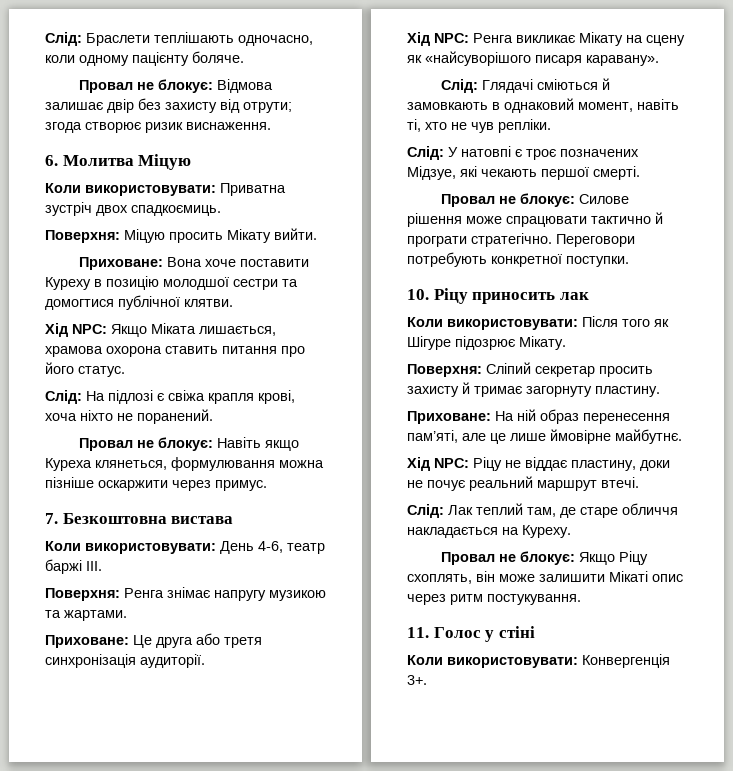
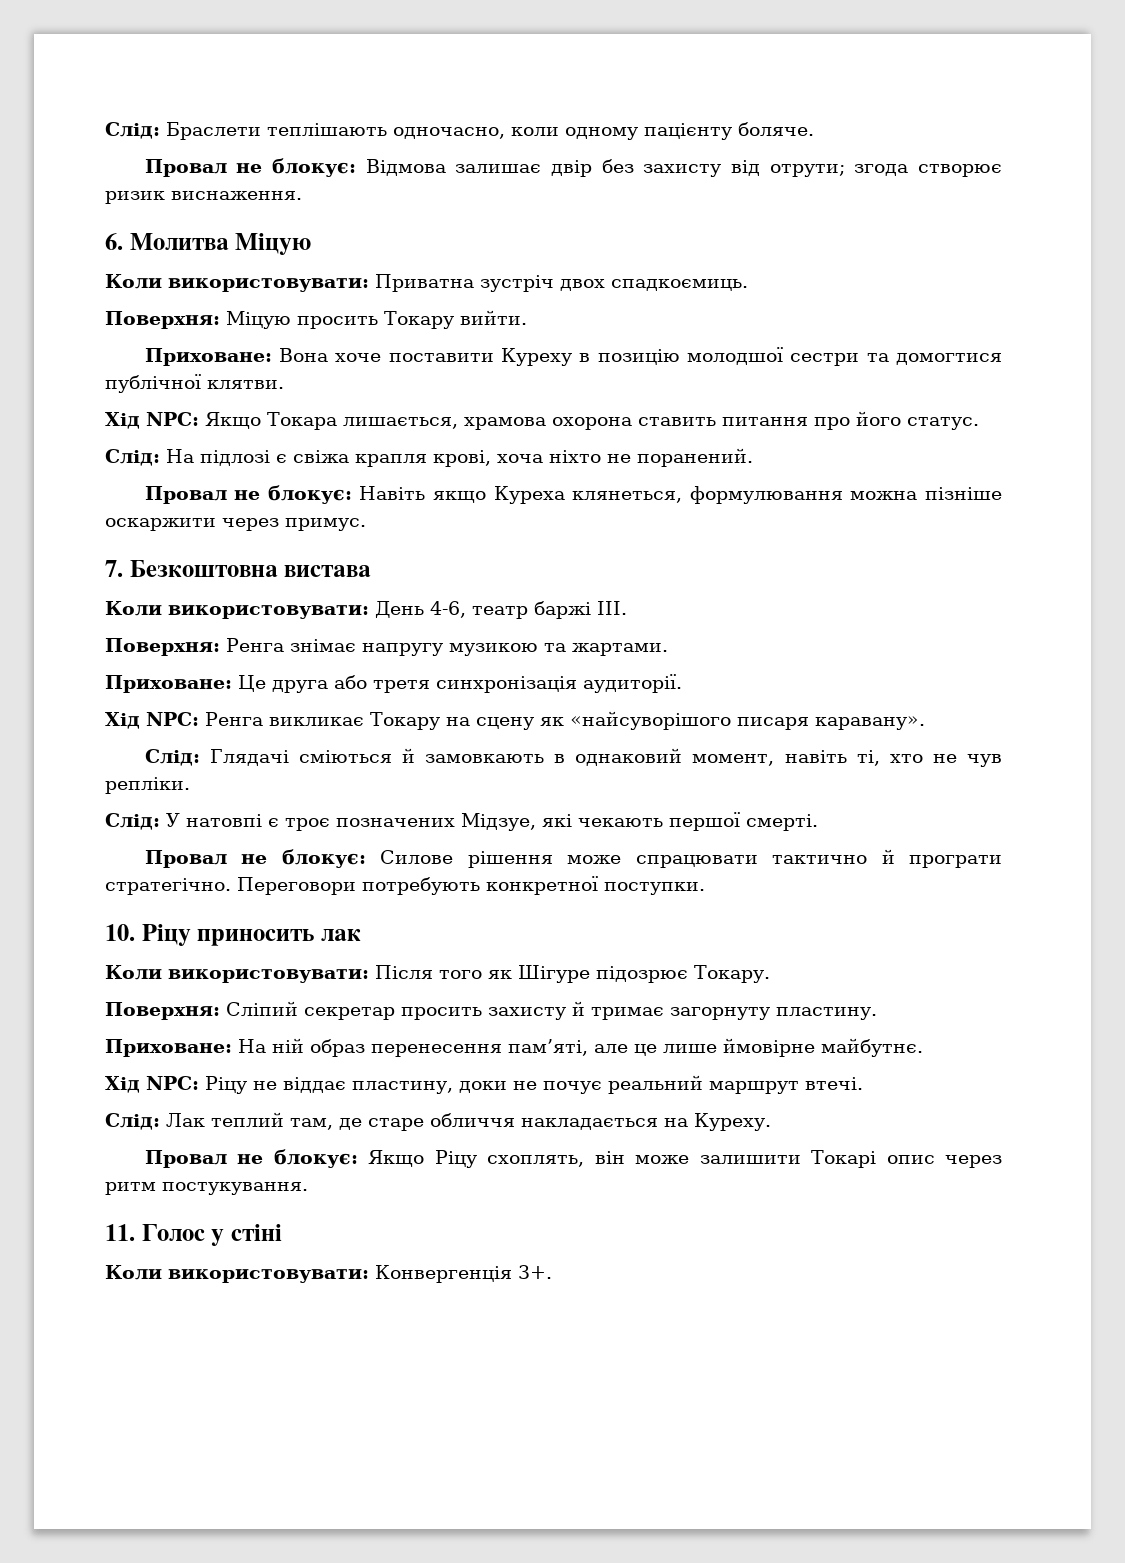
- Поверхня: Міцую просить Мікату вийти.
+ Поверхня: Міцую просить Токару вийти.
- Хід NPC: Якщо Міката лишається, храмова охорона ставить питання про його статус.
+ Хід NPC: Якщо Токара лишається, храмова охорона ставить питання про його статус.
- Хід NPC: Ренга викликає Мікату на сцену як «найсуворішого писаря каравану».
+ Хід NPC: Ренга викликає Токару на сцену як «найсуворішого писаря каравану».
- Коли використовувати: Після того як Шігуре підозрює Мікату.
+ Коли використовувати: Після того як Шігуре підозрює Токару.
- Провал не блокує: Якщо Ріцу схоплять, він може залишити Мікаті опис через ритм постукування.
+ Провал не блокує: Якщо Ріцу схоплять, він може залишити Токарі опис через ритм постукування.

